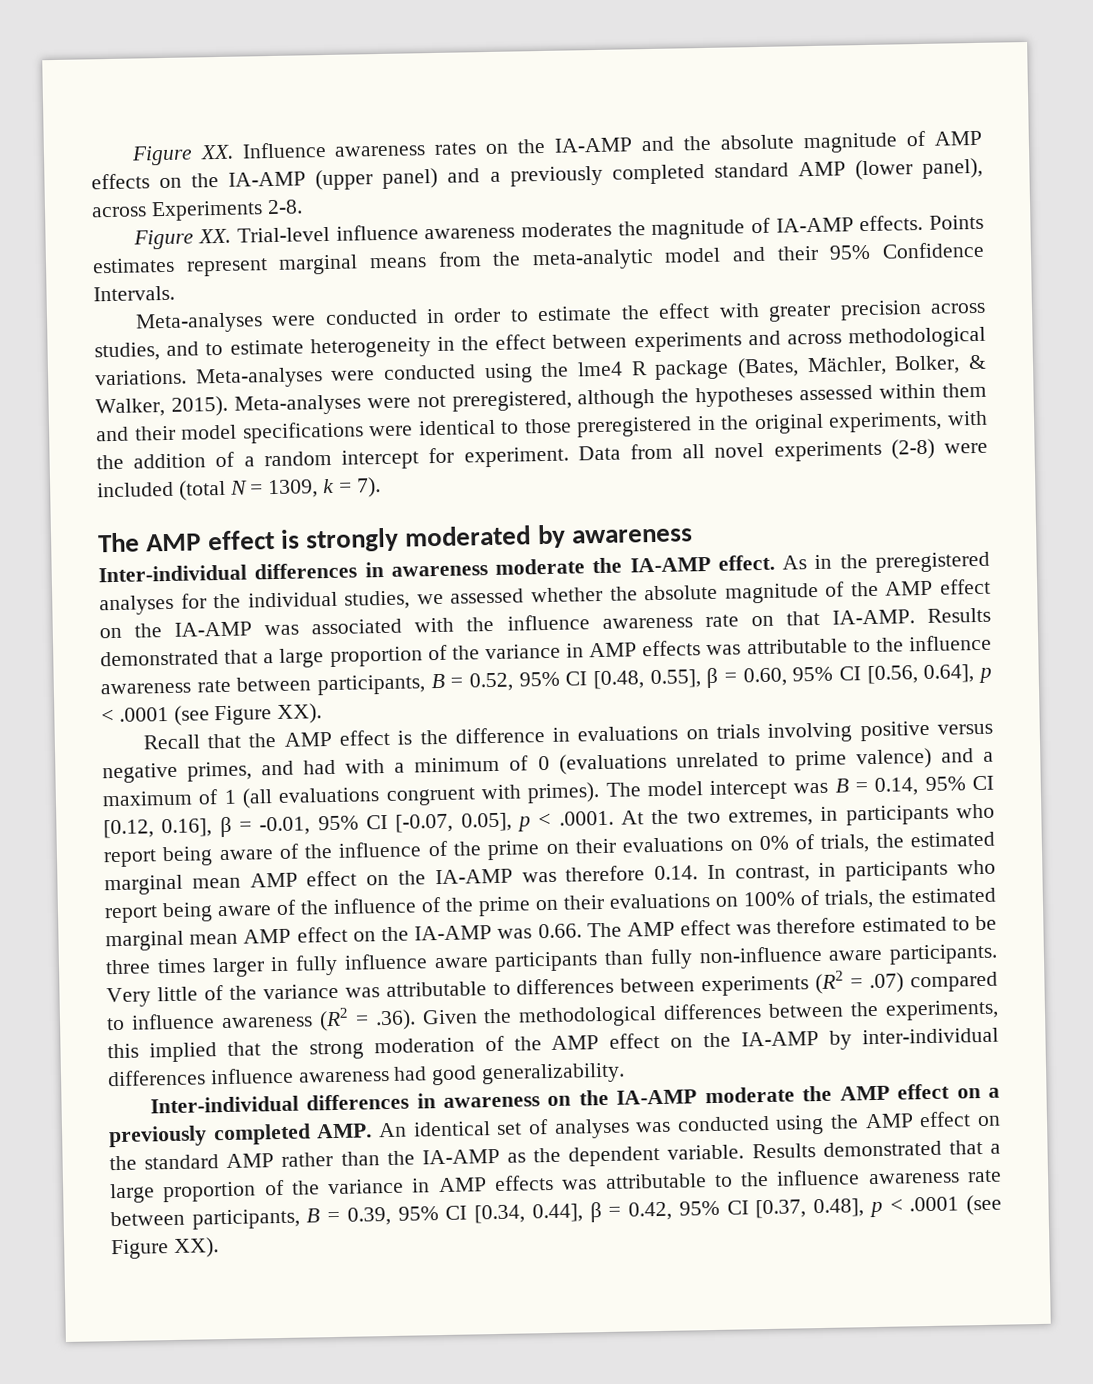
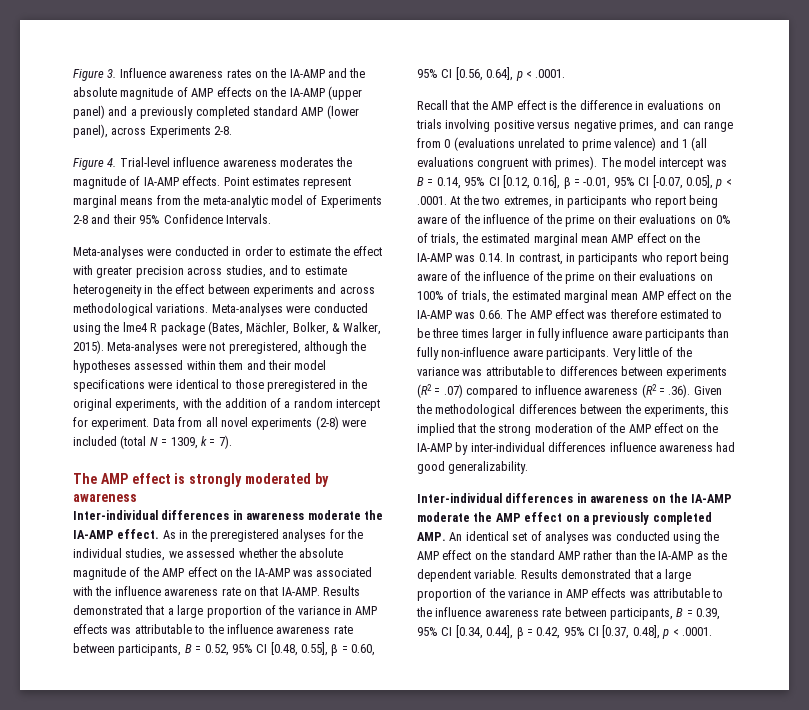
- Figure XX. Influence awareness rates on the IA-AMP and the absolute magnitude of AMP effects on the IA-AMP (upper panel) and a previously completed standard AMP (lower panel), across Experiments 2-8.
+ Figure 3. Influence awareness rates on the IA-AMP and the absolute magnitude of AMP effects on the IA-AMP (upper panel) and a previously completed standard AMP (lower panel), across Experiments 2-8.
- Figure XX. Trial-level influence awareness moderates the magnitude of IA-AMP effects.
+ Figure 4. Trial-level influence awareness moderates the magnitude of IA-AMP effects.
- Points estimates represent marginal means from the meta-analytic model and their 95% Confidence Intervals.
+ Point estimates represent marginal means from the meta-analytic model of Experiments 2-8 and their 95% Confidence Intervals.
- Results demonstrated that a large proportion of the variance in AMP effects was attributable to the influence awareness rate between participants, B = 0.52, 95% CI [0.48, 0.55], β = 0.60, 95% CI [0.56, 0.64], p < .0001 (see Figure XX).
+ Results demonstrated that a large proportion of the variance in AMP effects was attributable to the influence awareness rate between participants, B = 0.52, 95% CI [0.48, 0.55], β = 0.60, 95% CI [0.56, 0.64], p < .0001.
- Recall that the AMP effect is the difference in evaluations on trials involving positive versus negative primes, and had with a minimum of 0 (evaluations unrelated to prime valence) and a maximum of 1 (all evaluations congruent with primes).
+ Recall that the AMP effect is the difference in evaluations on trials involving positive versus negative primes, and can range from 0 (evaluations unrelated to prime valence) and 1 (all evaluations congruent with primes).
- The model intercept was B = 0.14, 95% CI [0.12, 0.16], β = -0.01, 95% CI [-0.07, 0.05], p < .0001. At the two extremes, in participants who report being aware of the influence of the prime on their evaluations on 0% of trials, the estimated marginal mean AMP effect on the IA-AMP was therefore 0.14. In contrast, in participants who report being aware of the influence of the prime on their evaluations on 100% of trials, the estimated marginal mean AMP effect on the IA-AMP was 0.66. The AMP effect was therefore estimated to be three times larger in fully influence aware participants than fully non-influence aware participants.
+ The model intercept was B = 0.14, 95% CI [0.12, 0.16], β = -0.01, 95% CI [-0.07, 0.05], p < .0001. At the two extremes, in participants who report being aware of the influence of the prime on their evaluations on 0% of trials, the estimated marginal mean AMP effect on the IA-AMP was 0.14. In contrast, in participants who report being aware of the influence of the prime on their evaluations on 100% of trials, the estimated marginal mean AMP effect on the IA-AMP was 0.66. The AMP effect was therefore estimated to be three times larger in fully influence aware participants than fully non-influence aware participants.
- Results demonstrated that a large proportion of the variance in AMP effects was attributable to the influence awareness rate between participants, B = 0.39, 95% CI [0.34, 0.44], β = 0.42, 95% CI [0.37, 0.48], p < .0001 (see Figure XX).
+ Results demonstrated that a large proportion of the variance in AMP effects was attributable to the influence awareness rate between participants, B = 0.39, 95% CI [0.34, 0.44], β = 0.42, 95% CI [0.37, 0.48], p < .0001.

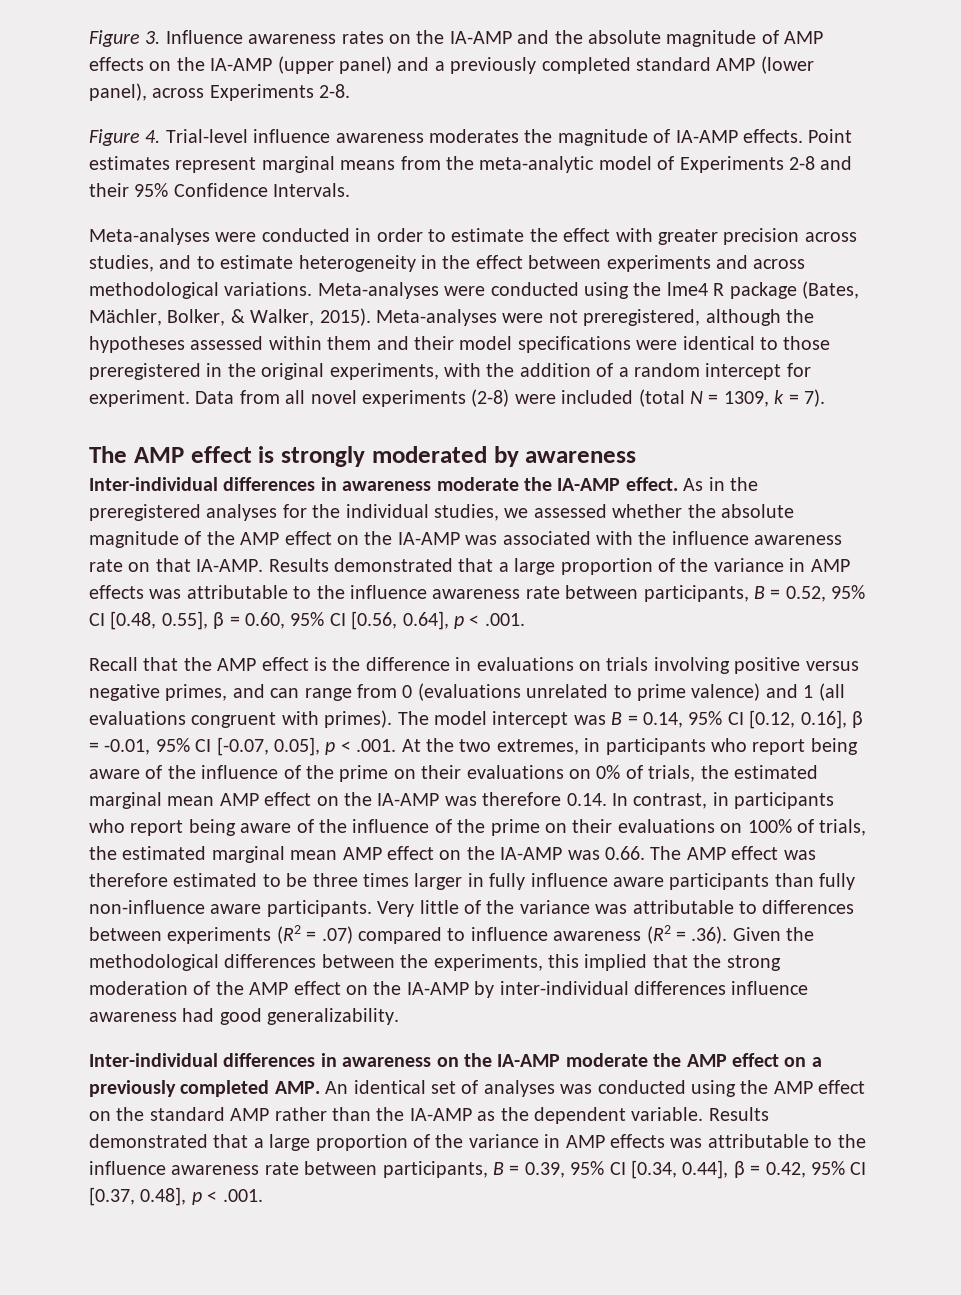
- Results demonstrated that a large proportion of the variance in AMP effects was attributable to the influence awareness rate between participants, B = 0.52, 95% CI [0.48, 0.55], β = 0.60, 95% CI [0.56, 0.64], p < .0001.
+ Results demonstrated that a large proportion of the variance in AMP effects was attributable to the influence awareness rate between participants, B = 0.52, 95% CI [0.48, 0.55], β = 0.60, 95% CI [0.56, 0.64], p < .001.
- The model intercept was B = 0.14, 95% CI [0.12, 0.16], β = -0.01, 95% CI [-0.07, 0.05], p < .0001. At the two extremes, in participants who report being aware of the influence of the prime on their evaluations on 0% of trials, the estimated marginal mean AMP effect on the IA-AMP was 0.14. In contrast, in participants who report being aware of the influence of the prime on their evaluations on 100% of trials, the estimated marginal mean AMP effect on the IA-AMP was 0.66. The AMP effect was therefore estimated to be three times larger in fully influence aware participants than fully non-influence aware participants.
+ The model intercept was B = 0.14, 95% CI [0.12, 0.16], β = -0.01, 95% CI [-0.07, 0.05], p < .001. At the two extremes, in participants who report being aware of the influence of the prime on their evaluations on 0% of trials, the estimated marginal mean AMP effect on the IA-AMP was therefore 0.14. In contrast, in participants who report being aware of the influence of the prime on their evaluations on 100% of trials, the estimated marginal mean AMP effect on the IA-AMP was 0.66. The AMP effect was therefore estimated to be three times larger in fully influence aware participants than fully non-influence aware participants.
- Results demonstrated that a large proportion of the variance in AMP effects was attributable to the influence awareness rate between participants, B = 0.39, 95% CI [0.34, 0.44], β = 0.42, 95% CI [0.37, 0.48], p < .0001.
+ Results demonstrated that a large proportion of the variance in AMP effects was attributable to the influence awareness rate between participants, B = 0.39, 95% CI [0.34, 0.44], β = 0.42, 95% CI [0.37, 0.48], p < .001.

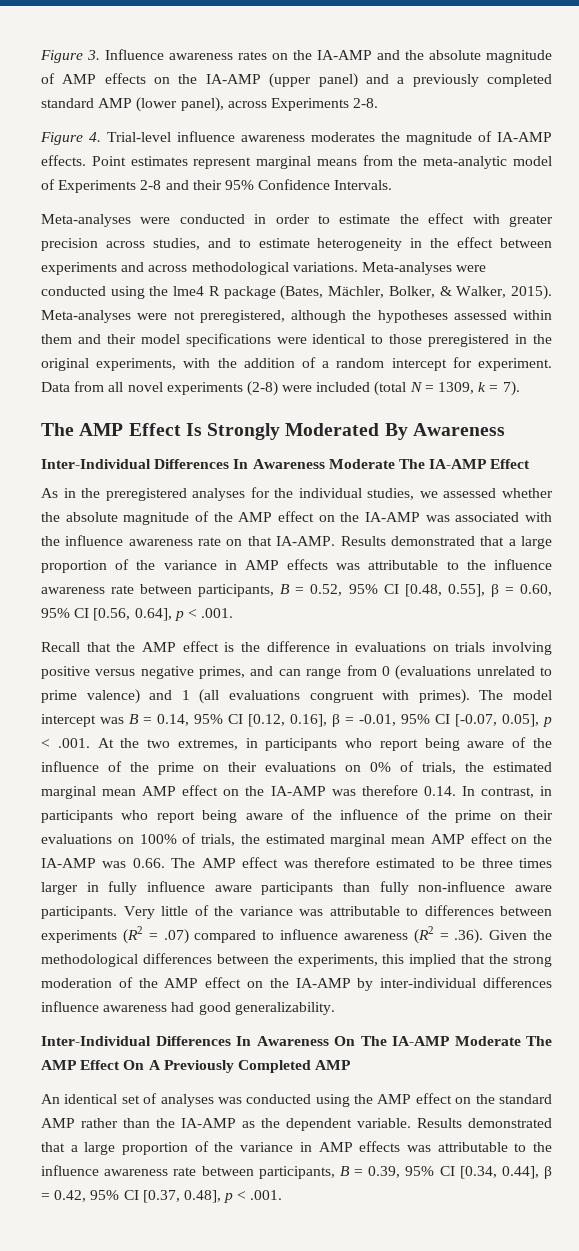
- The AMP effect is strongly moderated by awareness
- Inter-individual differences in awareness moderate the IA-AMP effect. As in the preregistered analyses for the individual studies, we assessed whether the absolute magnitude of the AMP effect on the IA-AMP was associated with the influence awareness rate on that IA-AMP.
+ The AMP Effect Is Strongly Moderated By Awareness
+ Inter-Individual Differences In Awareness Moderate The IA-AMP Effect
+ As in the preregistered analyses for the individual studies, we assessed whether the absolute magnitude of the AMP effect on the IA-AMP was associated with the influence awareness rate on that IA-AMP.
- Inter-individual differences in awareness on the IA-AMP moderate the AMP effect on a previously completed AMP. An identical set of analyses was conducted using the AMP effect on the standard AMP rather than the IA-AMP as the dependent variable.
+ Inter-Individual Differences In Awareness On The IA-AMP Moderate The AMP Effect On A Previously Completed AMP
+ An identical set of analyses was conducted using the AMP effect on the standard AMP rather than the IA-AMP as the dependent variable.

